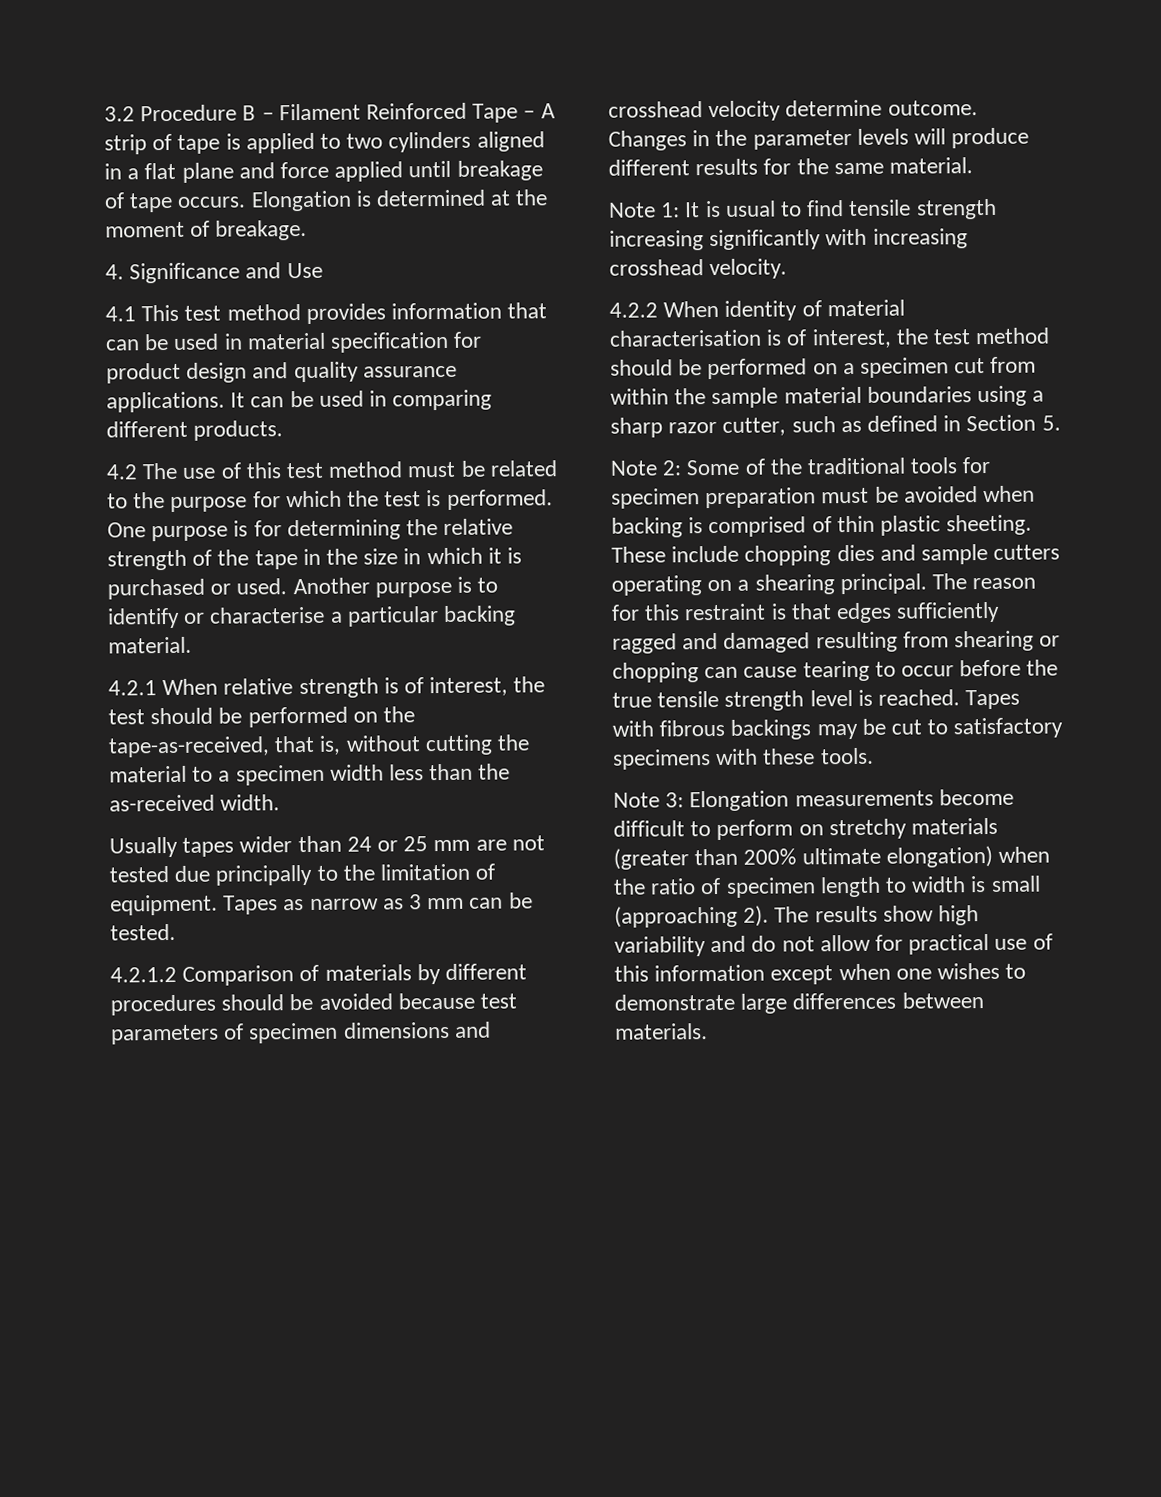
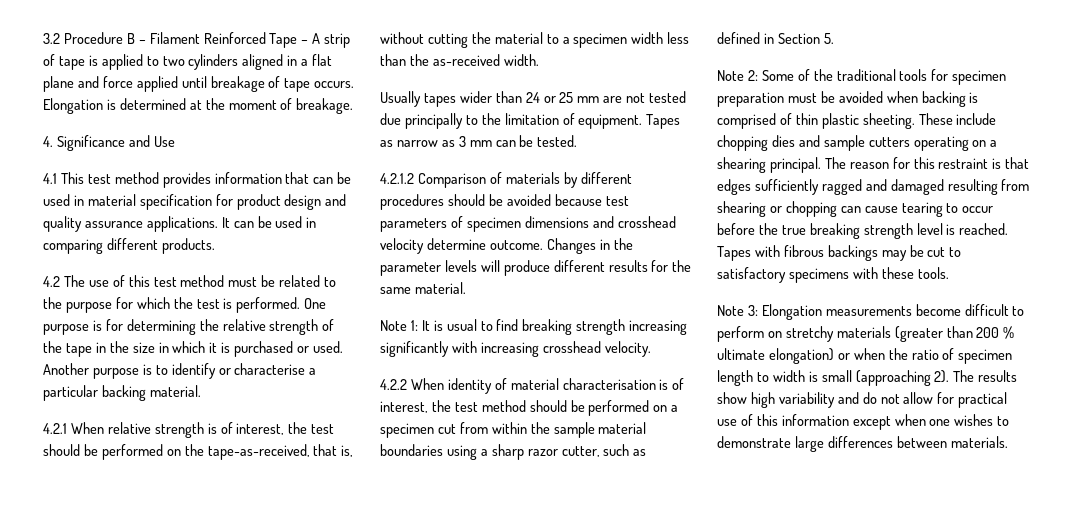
- Note 1: It is usual to find tensile strength increasing significantly with increasing crosshead velocity.
+ Note 1: It is usual to find breaking strength increasing significantly with increasing crosshead velocity.
- The reason for this restraint is that edges sufficiently ragged and damaged resulting from shearing or chopping can cause tearing to occur before the true tensile strength level is reached.
+ The reason for this restraint is that edges sufficiently ragged and damaged resulting from shearing or chopping can cause tearing to occur before the true breaking strength level is reached.
- Note 3: Elongation measurements become difficult to perform on stretchy materials (greater than 200% ultimate elongation) when the ratio of specimen length to width is small (approaching 2).
+ Note 3: Elongation measurements become difficult to perform on stretchy materials (greater than 200 % ultimate elongation) or when the ratio of specimen length to width is small (approaching 2).

